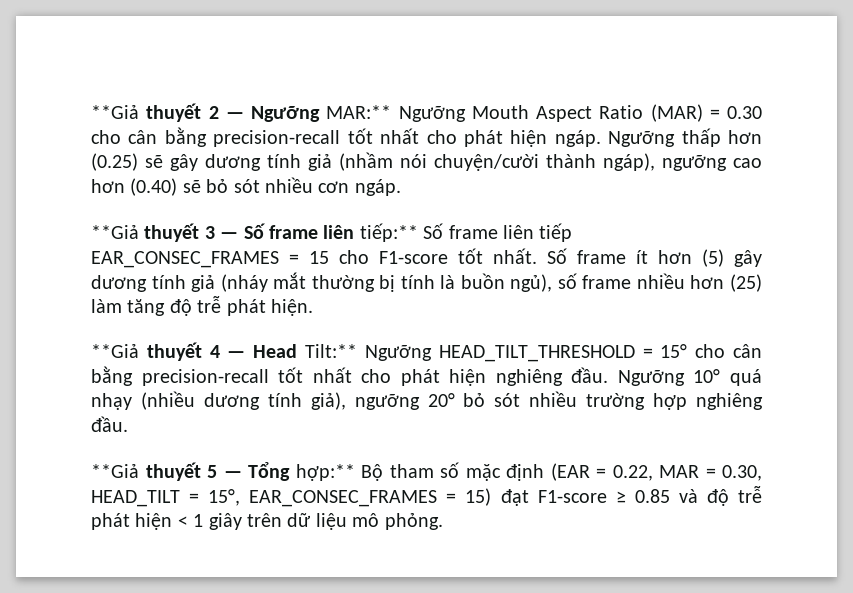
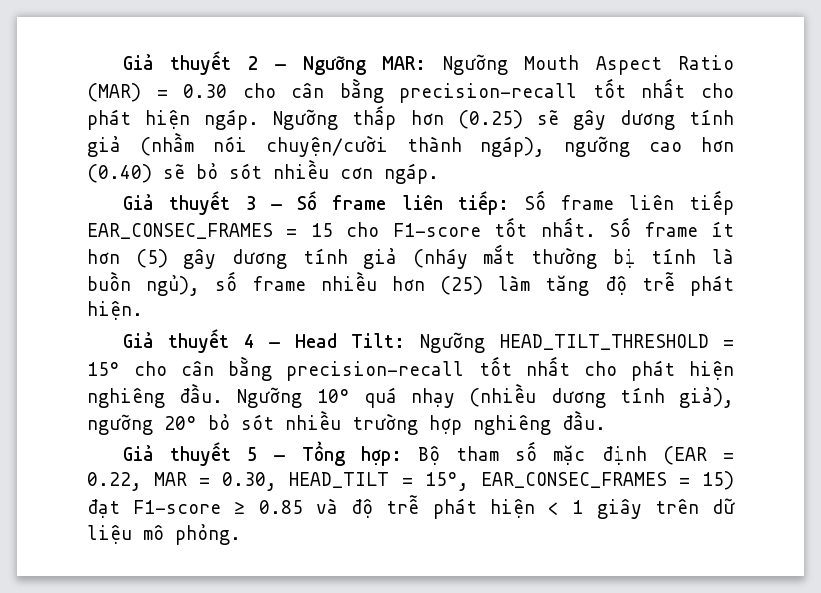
- **Giả thuyết 2 — Ngưỡng MAR:** Ngưỡng Mouth Aspect Ratio (MAR) = 0.30 cho cân bằng precision-recall tốt nhất cho phát hiện ngáp.
+ Giả thuyết 2 — Ngưỡng MAR: Ngưỡng Mouth Aspect Ratio (MAR) = 0.30 cho cân bằng precision-recall tốt nhất cho phát hiện ngáp.
- **Giả thuyết 3 — Số frame liên tiếp:** Số frame liên tiếp EAR_CONSEC_FRAMES = 15 cho F1-score tốt nhất.
+ Giả thuyết 3 — Số frame liên tiếp: Số frame liên tiếp EAR_CONSEC_FRAMES = 15 cho F1-score tốt nhất.
- **Giả thuyết 4 — Head Tilt:** Ngưỡng HEAD_TILT_THRESHOLD = 15° cho cân bằng precision-recall tốt nhất cho phát hiện nghiêng đầu.
+ Giả thuyết 4 — Head Tilt: Ngưỡng HEAD_TILT_THRESHOLD = 15° cho cân bằng precision-recall tốt nhất cho phát hiện nghiêng đầu.
- **Giả thuyết 5 — Tổng hợp:** Bộ tham số mặc định (EAR = 0.22, MAR = 0.30, HEAD_TILT = 15°, EAR_CONSEC_FRAMES = 15) đạt F1-score ≥ 0.85 và độ trễ phát hiện < 1 giây trên dữ liệu mô phỏng.
+ Giả thuyết 5 — Tổng hợp: Bộ tham số mặc định (EAR = 0.22, MAR = 0.30, HEAD_TILT = 15°, EAR_CONSEC_FRAMES = 15) đạt F1-score ≥ 0.85 và độ trễ phát hiện < 1 giây trên dữ liệu mô phỏng.

